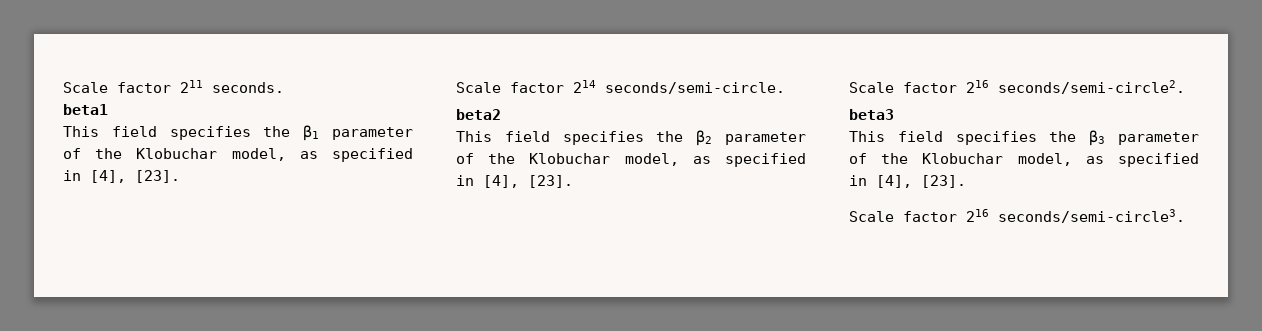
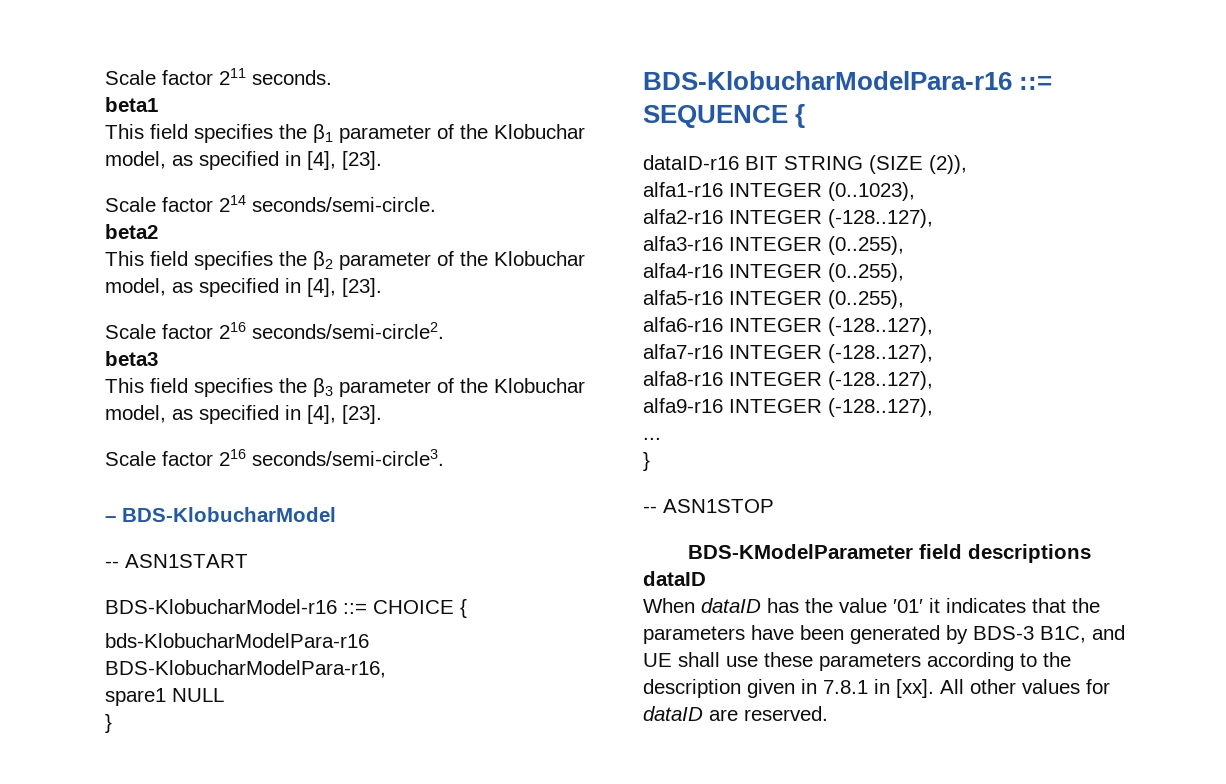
+ – BDS-KlobucharModel
+ -- ASN1START
+ BDS-KlobucharModel-r16 ::= CHOICE {
+ bds-KlobucharModelPara-r16 BDS-KlobucharModelPara-r16,
+ spare1 NULL
+ }
+ BDS-KlobucharModelPara-r16 ::= SEQUENCE {
+ dataID-r16 BIT STRING (SIZE (2)),
+ alfa1-r16 INTEGER (0..1023),
+ alfa2-r16 INTEGER (-128..127),
+ alfa3-r16 INTEGER (0..255),
+ alfa4-r16 INTEGER (0..255),
+ alfa5-r16 INTEGER (0..255),
+ alfa6-r16 INTEGER (-128..127),
+ alfa7-r16 INTEGER (-128..127),
+ alfa8-r16 INTEGER (-128..127),
+ alfa9-r16 INTEGER (-128..127),
+ ...
+ }
+ -- ASN1STOP
+ BDS-KModelParameter field descriptions
+ dataID
+ When dataID has the value ′01′ it indicates that the parameters have been generated by BDS-3 B1C, and UE shall use these parameters according to the description given in 7.8.1 in [xx]. All other values for dataID are reserved.

